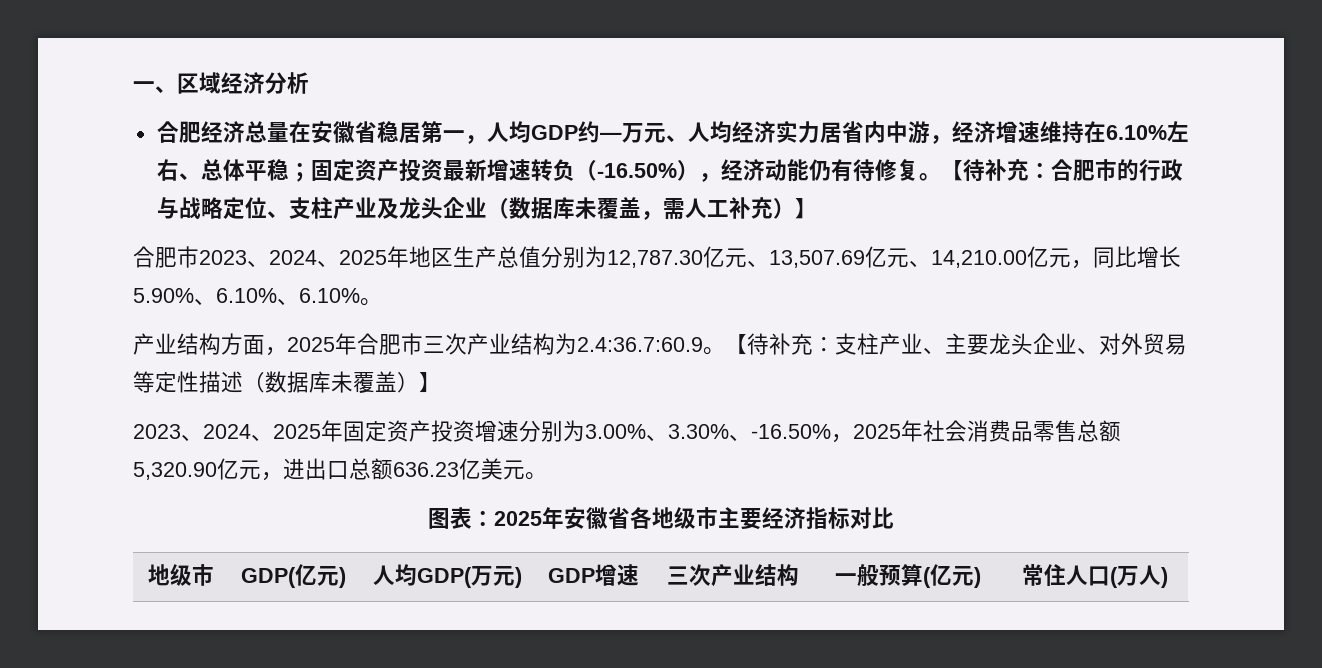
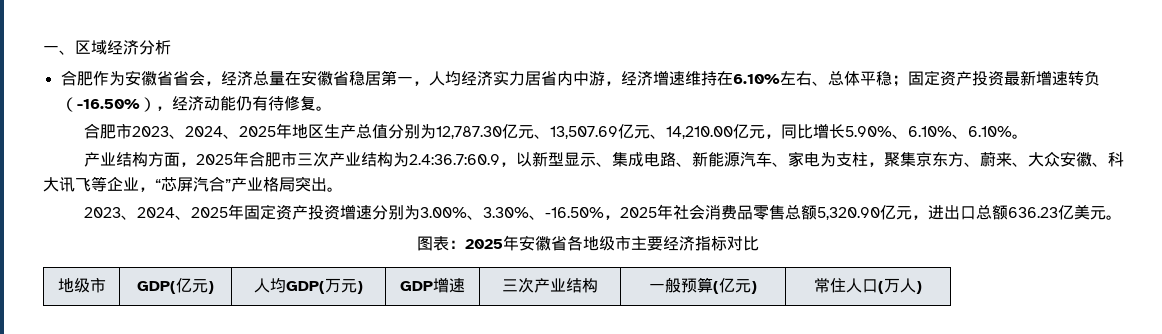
- 合肥经济总量在安徽省稳居第一，人均GDP约—万元、人均经济实力居省内中游，经济增速维持在6.10%左右、总体平稳；固定资产投资最新增速转负（-16.50%），经济动能仍有待修复。【待补充：合肥市的行政与战略定位、支柱产业及龙头企业（数据库未覆盖，需人工补充）】
+ 合肥作为安徽省省会，经济总量在安徽省稳居第一，人均经济实力居省内中游，经济增速维持在6.10%左右、总体平稳；固定资产投资最新增速转负（-16.50%），经济动能仍有待修复。
- 产业结构方面，2025年合肥市三次产业结构为2.4:36.7:60.9。【待补充：支柱产业、主要龙头企业、对外贸易等定性描述（数据库未覆盖）】
+ 产业结构方面，2025年合肥市三次产业结构为2.4:36.7:60.9，以新型显示、集成电路、新能源汽车、家电为支柱，聚集京东方、蔚来、大众安徽、科大讯飞等企业，“芯屏汽合”产业格局突出。

